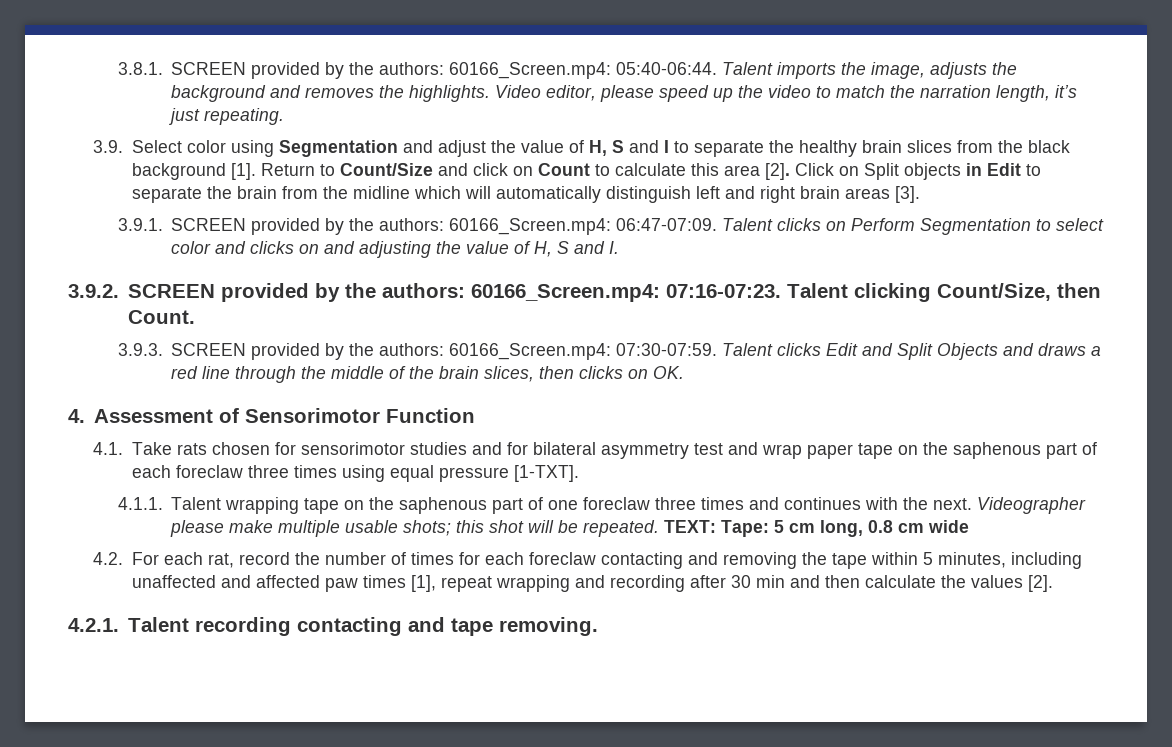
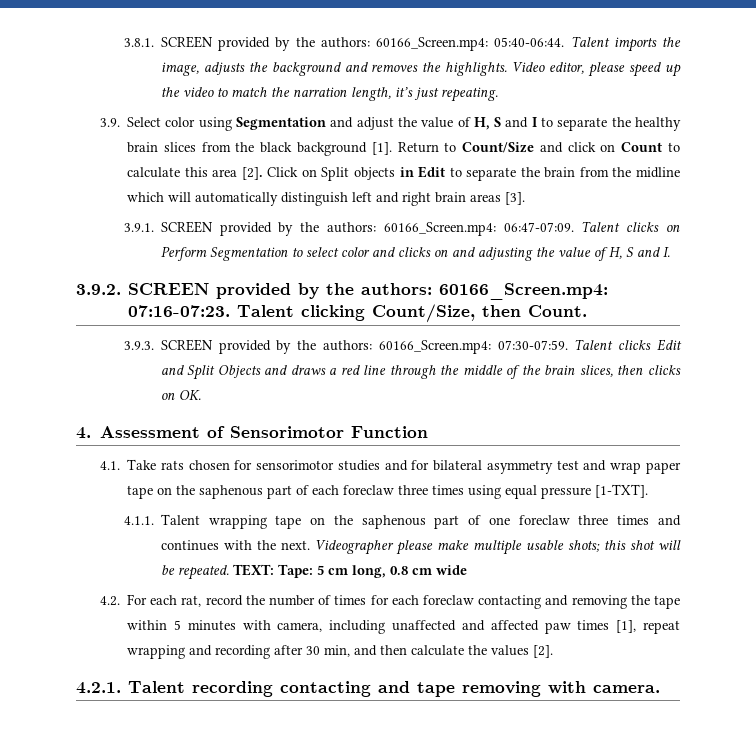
- 4.2. For each rat, record the number of times for each foreclaw contacting and removing the tape within 5 minutes, including unaffected and affected paw times [1], repeat wrapping and recording after 30 min and then calculate the values [2].
+ 4.2. For each rat, record the number of times for each foreclaw contacting and removing the tape within 5 minutes with camera, including unaffected and affected paw times [1], repeat wrapping and recording after 30 min, and then calculate the values [2].
- 4.2.1. Talent recording contacting and tape removing.
+ 4.2.1. Talent recording contacting and tape removing with camera.

